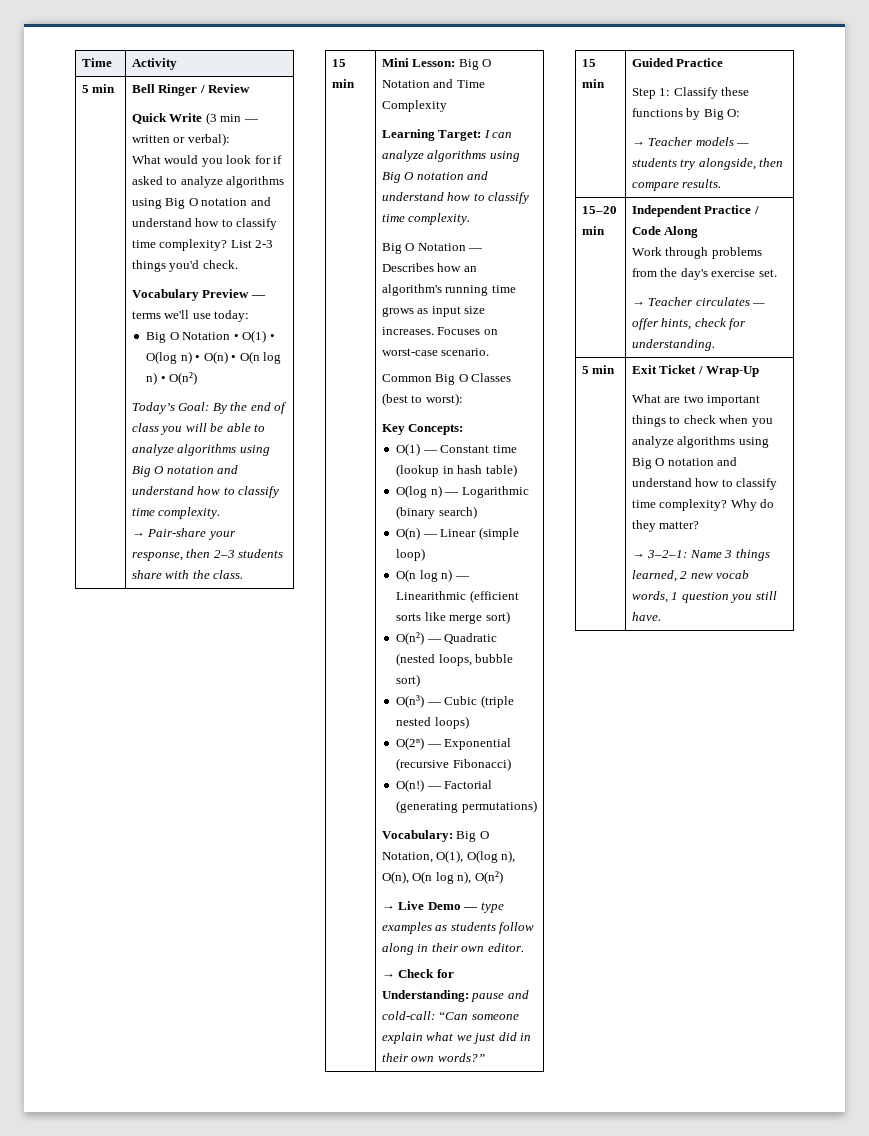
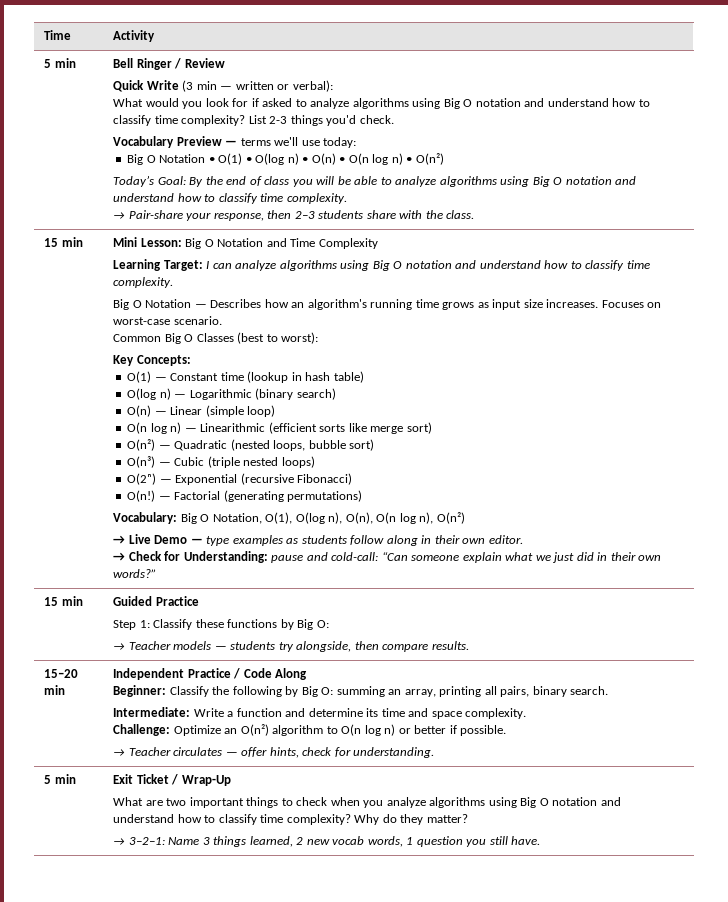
- Work through problems from the day's exercise set.
+ Beginner: Classify the following by Big O: summing an array, printing all pairs, binary search.
+ Intermediate: Write a function and determine its time and space complexity.
+ Challenge: Optimize an O(n²) algorithm to O(n log n) or better if possible.

